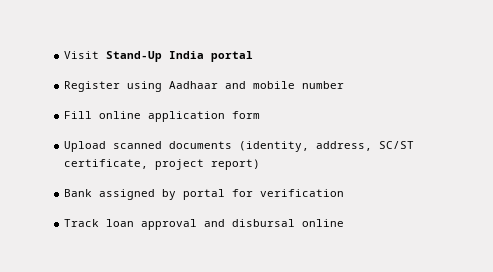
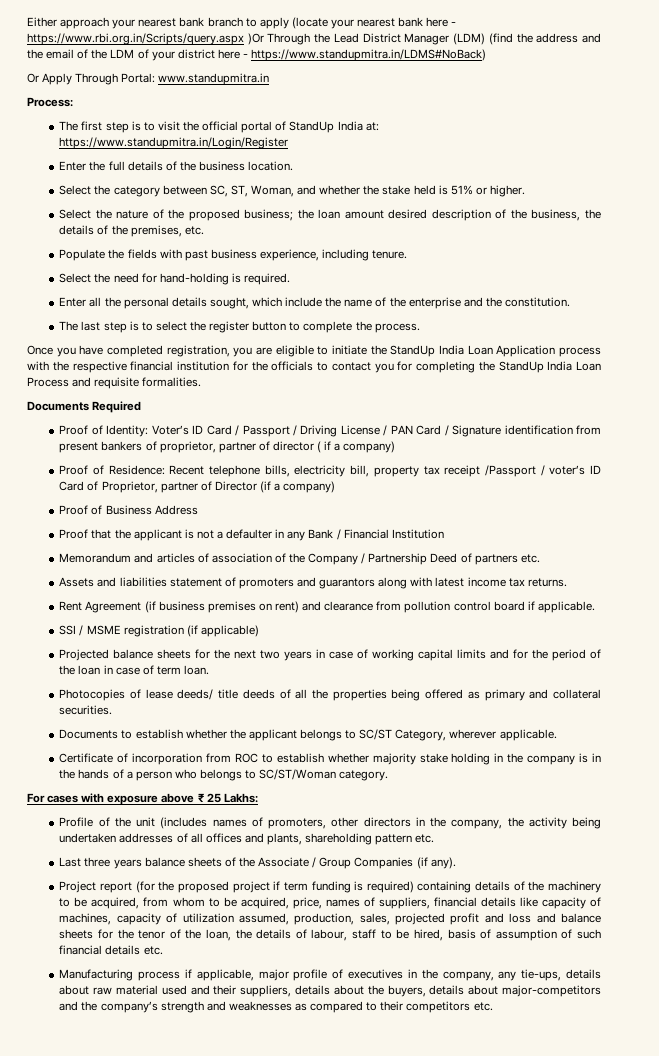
- Visit Stand-Up India portal
- Register using Aadhaar and mobile number
- Fill online application form
- Upload scanned documents (identity, address, SC/ST certificate, project report)
- Bank assigned by portal for verification
- Track loan approval and disbursal online
+ Either approach your nearest bank branch to apply (locate your nearest bank here - https://www.rbi.org.in/Scripts/query.aspx )Or Through the Lead District Manager (LDM) (find the address and the email of the LDM of your district here - https://www.standupmitra.in/LDMS#NoBack)
+ Or Apply Through Portal: www.standupmitra.in
+ Process:
+ The first step is to visit the official portal of StandUp India at: https://www.standupmitra.in/Login/Register
+ Enter the full details of the business location.
+ Select the category between SC, ST, Woman, and whether the stake held is 51% or higher.
+ Select the nature of the proposed business; the loan amount desired description of the business, the details of the premises, etc.
+ Populate the fields with past business experience, including tenure.
+ Select the need for hand-holding is required.
+ Enter all the personal details sought, which include the name of the enterprise and the constitution.
+ The last step is to select the register button to complete the process.
+ Once you have completed registration, you are eligible to initiate the StandUp India Loan Application process with the respective financial institution for the officials to contact you for completing the StandUp India Loan Process and requisite formalities.
+ Documents Required
+ Proof of Identity: Voter’s ID Card / Passport / Driving License / PAN Card / Signature identification from present bankers of proprietor, partner of director ( if a company)
+ Proof of Residence: Recent telephone bills, electricity bill, property tax receipt /Passport / voter’s ID Card of Proprietor, partner of Director (if a company)
+ Proof of Business Address
+ Proof that the applicant is not a defaulter in any Bank / Financial Institution
+ Memorandum and articles of association of the Company / Partnership Deed of partners etc.
+ Assets and liabilities statement of promoters and guarantors along with latest income tax returns.
+ Rent Agreement (if business premises on rent) and clearance from pollution control board if applicable.
+ SSI / MSME registration (if applicable)
+ Projected balance sheets for the next two years in case of working capital limits and for the period of the loan in case of term loan.
+ Photocopies of lease deeds/ title deeds of all the properties being offered as primary and collateral securities.
+ Documents to establish whether the applicant belongs to SC/ST Category, wherever applicable.
+ Certificate of incorporation from ROC to establish whether majority stake holding in the company is in the hands of a person who belongs to SC/ST/Woman category.
+ For cases with exposure above ₹ 25 Lakhs:
+ Profile of the unit (includes names of promoters, other directors in the company, the activity being undertaken addresses of all offices and plants, shareholding pattern etc.
+ Last three years balance sheets of the Associate / Group Companies (if any).
+ Project report (for the proposed project if term funding is required) containing details of the machinery to be acquired, from whom to be acquired, price, names of suppliers, financial details like capacity of machines, capacity of utilization assumed, production, sales, projected profit and loss and balance sheets for the tenor of the loan, the details of labour, staff to be hired, basis of assumption of such financial details etc.
+ Manufacturing process if applicable, major profile of executives in the company, any tie-ups, details about raw material used and their suppliers, details about the buyers, details about major-competitors and the company’s strength and weaknesses as compared to their competitors etc.

